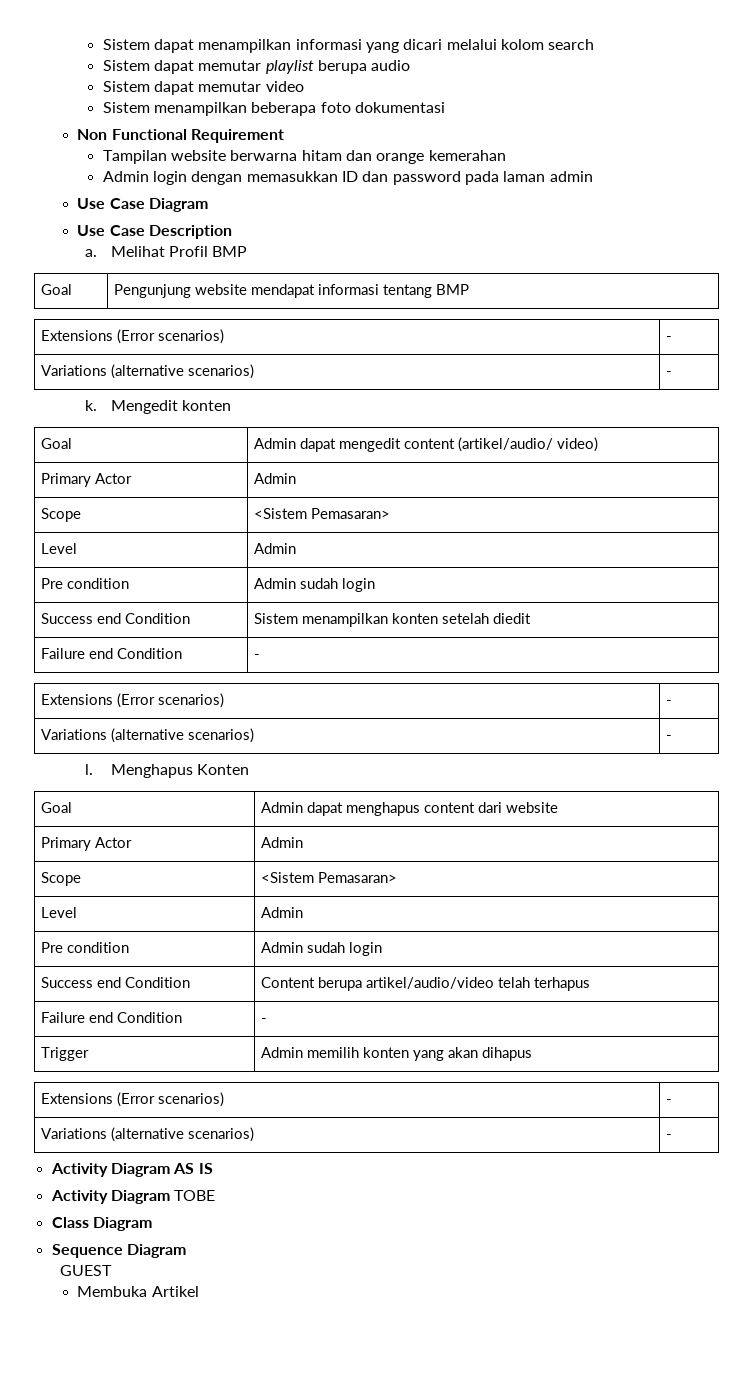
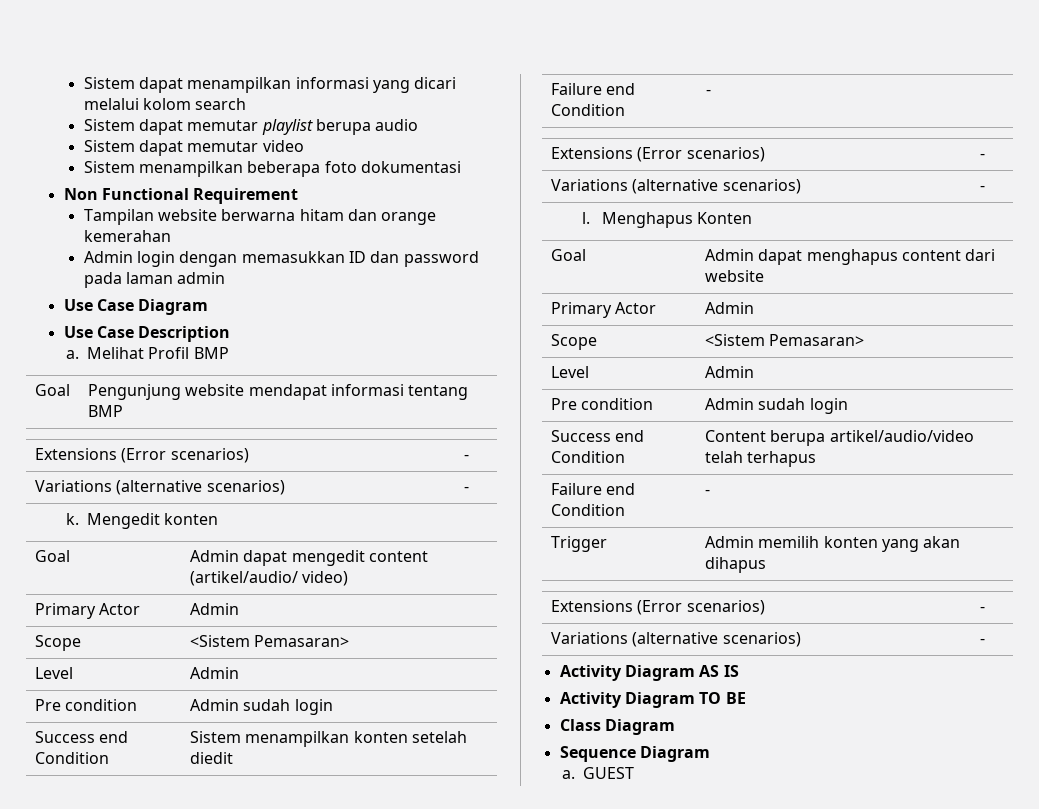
- Activity Diagram TOBE
+ Activity Diagram TO BE
  Sequence Diagram
- GUEST
+ a. GUEST
- Membuka Artikel

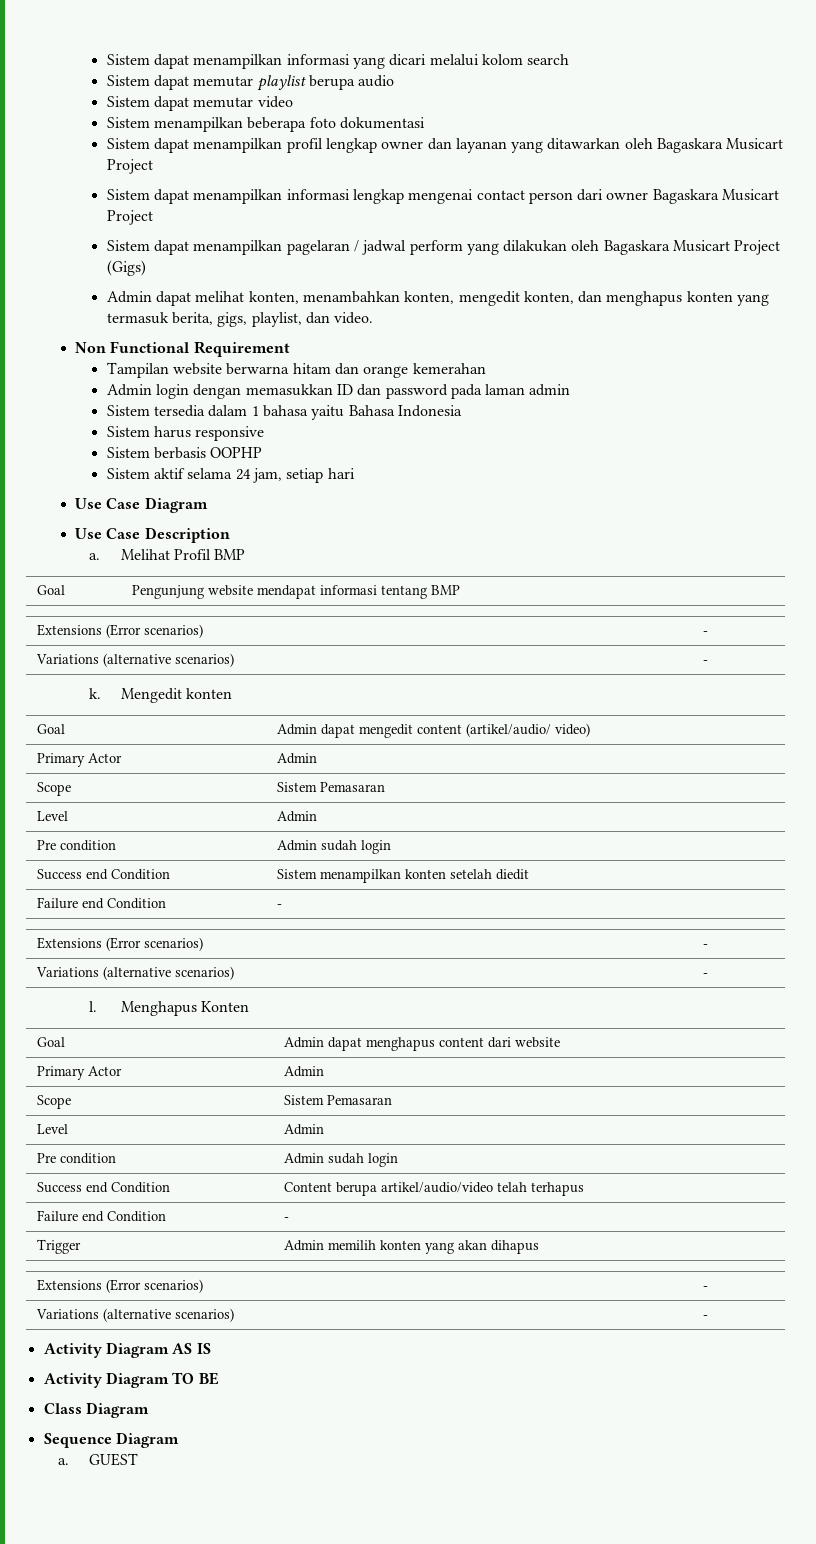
+ Sistem dapat menampilkan profil lengkap owner dan layanan yang ditawarkan oleh Bagaskara Musicart Project
+ Sistem dapat menampilkan informasi lengkap mengenai contact person dari owner Bagaskara Musicart Project
+ Sistem dapat menampilkan pagelaran / jadwal perform yang dilakukan oleh Bagaskara Musicart Project (Gigs)
+ Admin dapat melihat konten, menambahkan konten, mengedit konten, dan menghapus konten yang termasuk berita, gigs, playlist, dan video.
+ Sistem tersedia dalam 1 bahasa yaitu Bahasa Indonesia
+ Sistem harus responsive
+ Sistem berbasis OOPHP
+ Sistem aktif selama 24 jam, setiap hari
  Goal | Admin dapat mengedit content (artikel/audio/ video)
  Primary Actor | Admin
- Scope | <Sistem Pemasaran>
+ Scope | Sistem Pemasaran
  Goal | Admin dapat menghapus content dari website
  Primary Actor | Admin
- Scope | <Sistem Pemasaran>
+ Scope | Sistem Pemasaran

